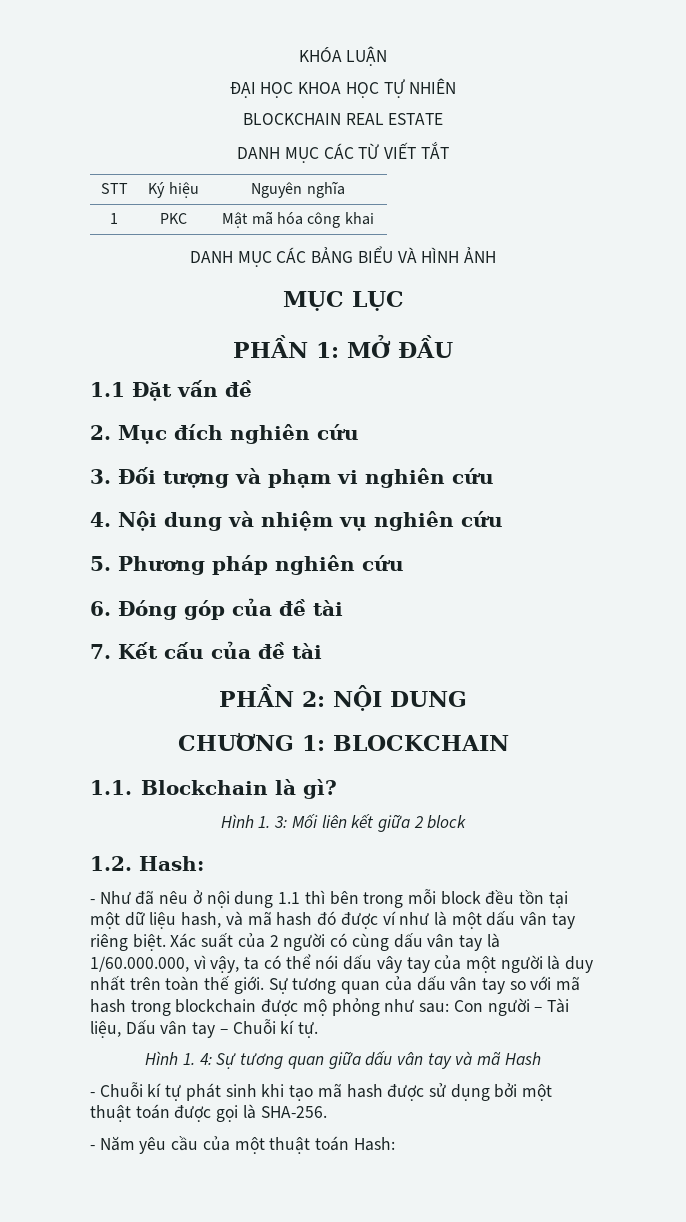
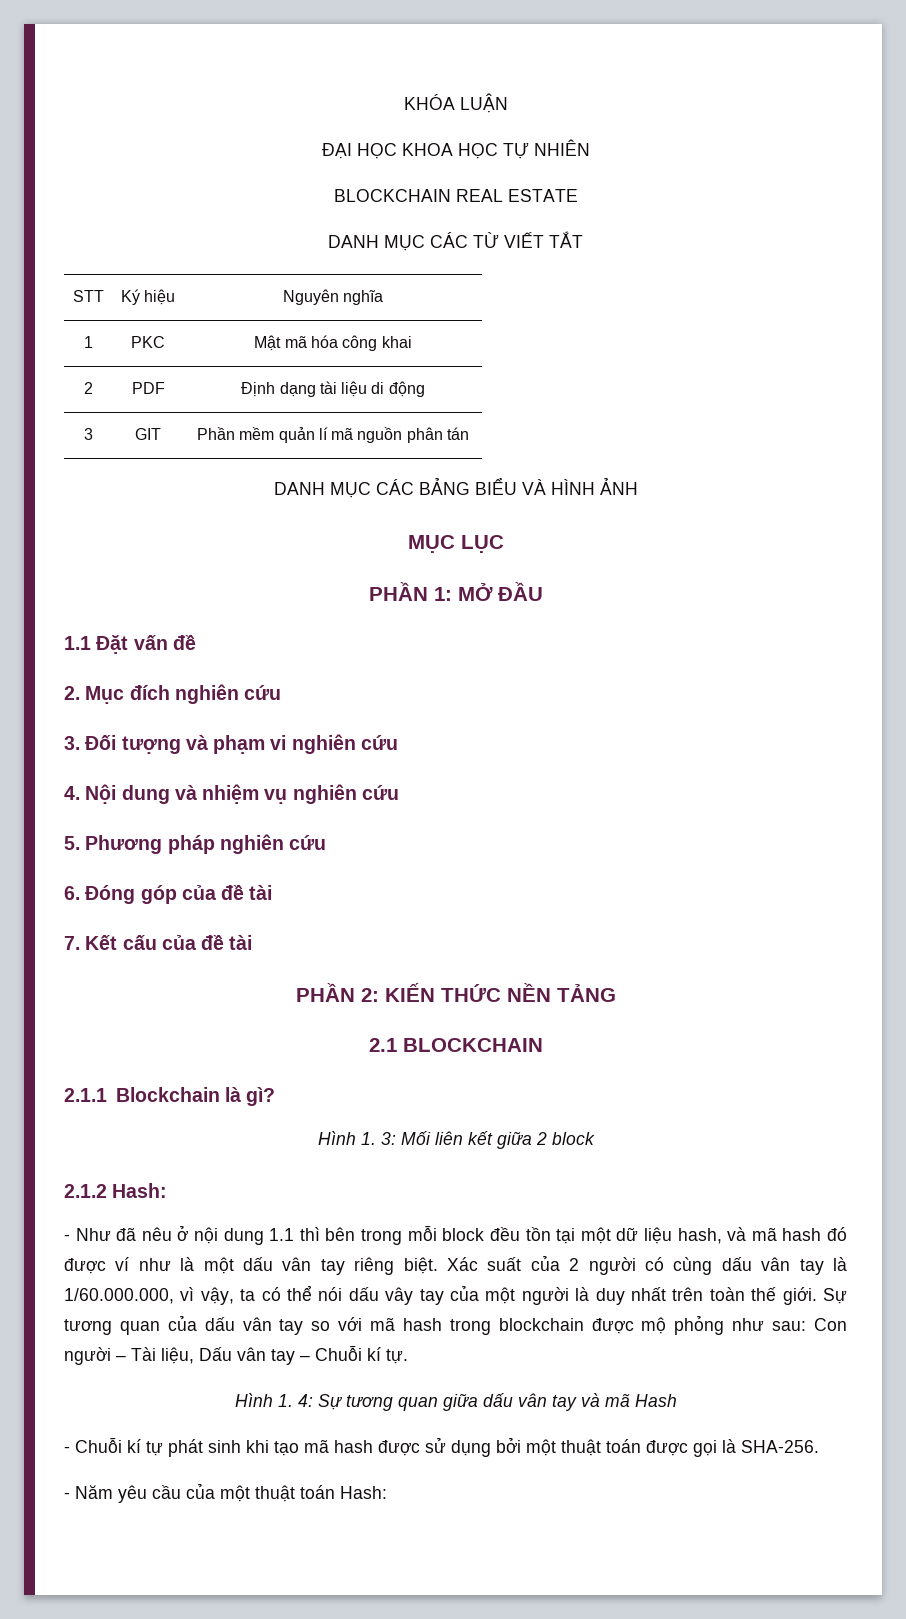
+ 2 | PDF | Định dạng tài liệu di động
+ 3 | GIT | Phần mềm quản lí mã nguồn phân tán
- PHẦN 2: NỘI DUNG
- CHƯƠNG 1: BLOCKCHAIN
+ PHẦN 2: KIẾN THỨC NỀN TẢNG
+ 2.1 BLOCKCHAIN
- 1.1. Blockchain là gì?
+ 2.1.1 Blockchain là gì?
- 1.2. Hash:
+ 2.1.2 Hash:

